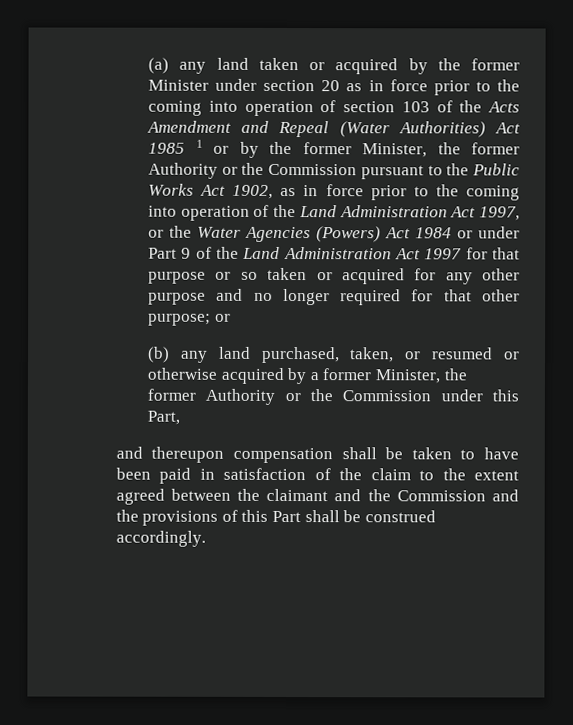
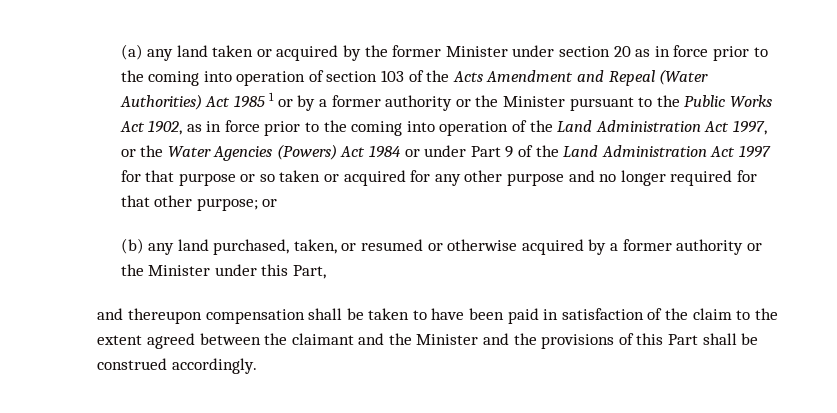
- (a) any land taken or acquired by the former Minister under section 20 as in force prior to the coming into operation of section 103 of the Acts Amendment and Repeal (Water Authorities) Act 1985 1 or by the former Minister, the former Authority or the Commission pursuant to the Public Works Act 1902, as in force prior to the coming into operation of the Land Administration Act 1997, or the Water Agencies (Powers) Act 1984 or under Part 9 of the Land Administration Act 1997 for that purpose or so taken or acquired for any other purpose and no longer required for that other purpose;
+ (a) any land taken or acquired by the former Minister under section 20 as in force prior to the coming into operation of section 103 of the Acts Amendment and Repeal (Water Authorities) Act 1985 1 or by a former authority or the Minister pursuant to the Public Works Act 1902, as in force prior to the coming into operation of the Land Administration Act 1997, or the Water Agencies (Powers) Act 1984 or under Part 9 of the Land Administration Act 1997 for that purpose or so taken or acquired for any other purpose and no longer required for that other purpose;
- (b) any land purchased, taken, or resumed or otherwise acquired by a former Minister, the former Authority or the Commission under this Part,
+ (b) any land purchased, taken, or resumed or otherwise acquired by a former authority or the Minister under this Part,
- and thereupon compensation shall be taken to have been paid in satisfaction of the claim to the extent agreed between the claimant and the Commission and the provisions of this Part shall be construed accordingly.
+ and thereupon compensation shall be taken to have been paid in satisfaction of the claim to the extent agreed between the claimant and the Minister and the provisions of this Part shall be construed accordingly.

